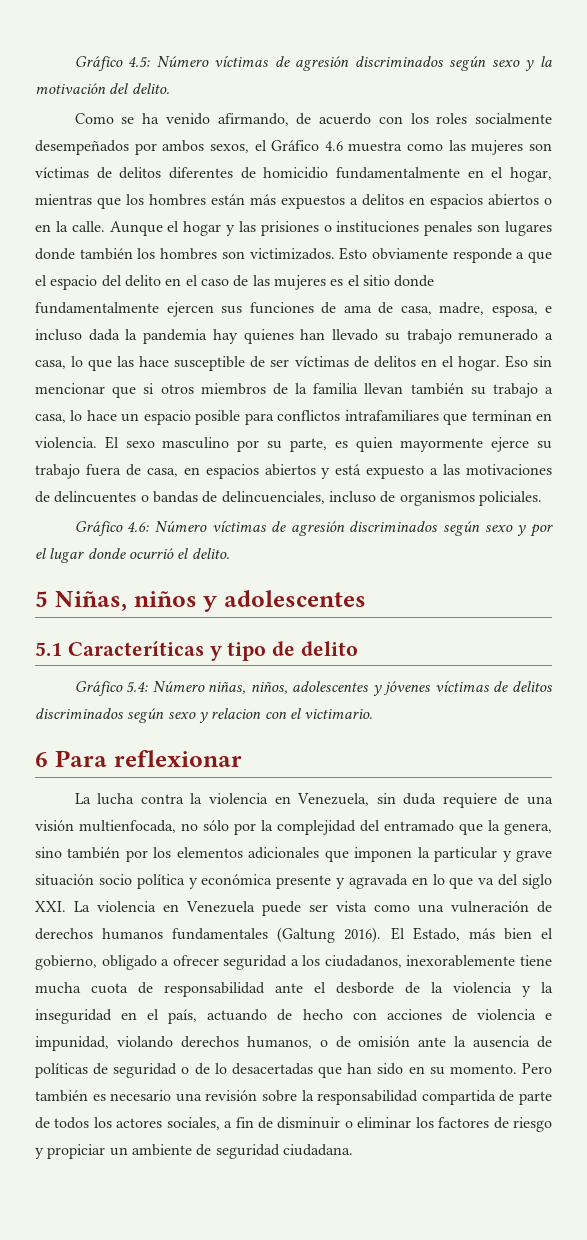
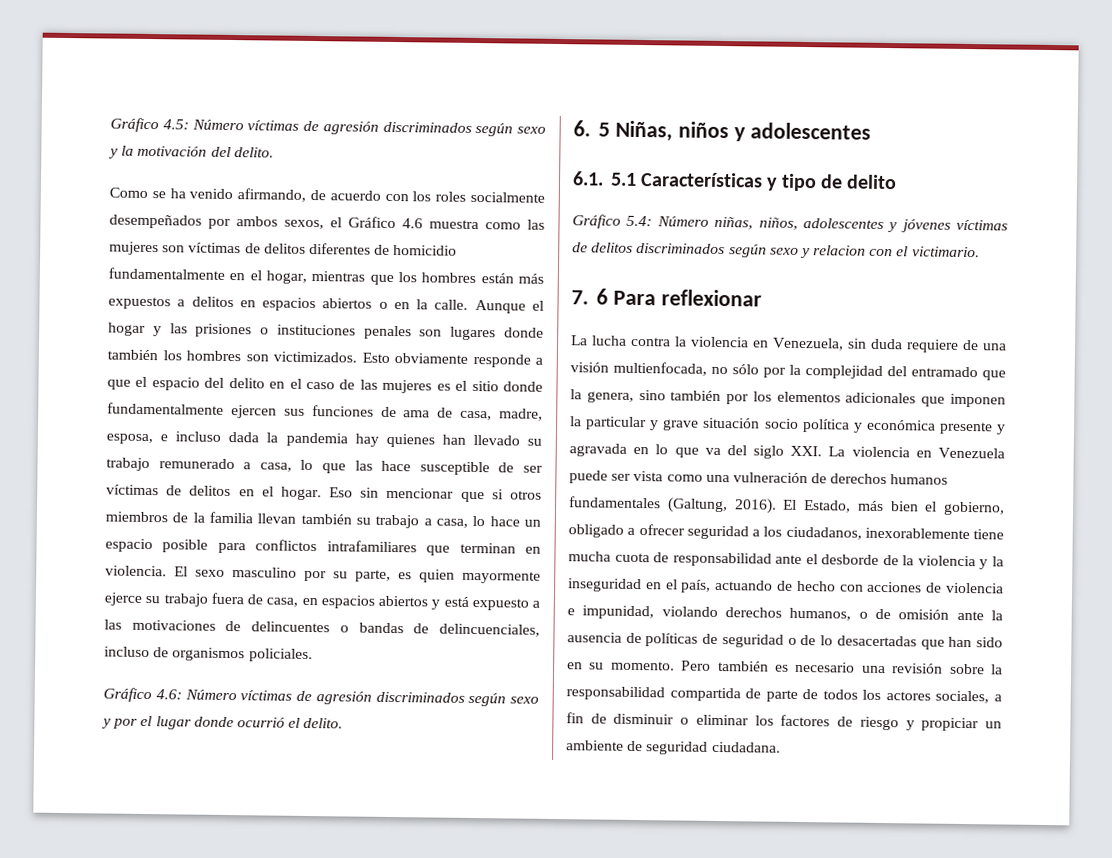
- 5 Niñas, niños y adolescentes
+ 6. 5 Niñas, niños y adolescentes
- 5.1 Caracteríticas y tipo de delito
+ 6.1. 5.1 Características y tipo de delito
- 6 Para reflexionar
+ 7. 6 Para reflexionar
- La lucha contra la violencia en Venezuela, sin duda requiere de una visión multienfocada, no sólo por la complejidad del entramado que la genera, sino también por los elementos adicionales que imponen la particular y grave situación socio política y económica presente y agravada en lo que va del siglo XXI. La violencia en Venezuela puede ser vista como una vulneración de derechos humanos fundamentales (Galtung 2016).
+ La lucha contra la violencia en Venezuela, sin duda requiere de una visión multienfocada, no sólo por la complejidad del entramado que la genera, sino también por los elementos adicionales que imponen la particular y grave situación socio política y económica presente y agravada en lo que va del siglo XXI. La violencia en Venezuela puede ser vista como una vulneración de derechos humanos fundamentales (Galtung, 2016).

